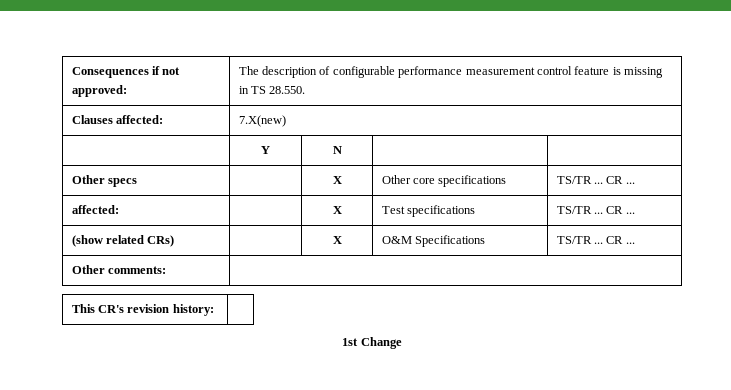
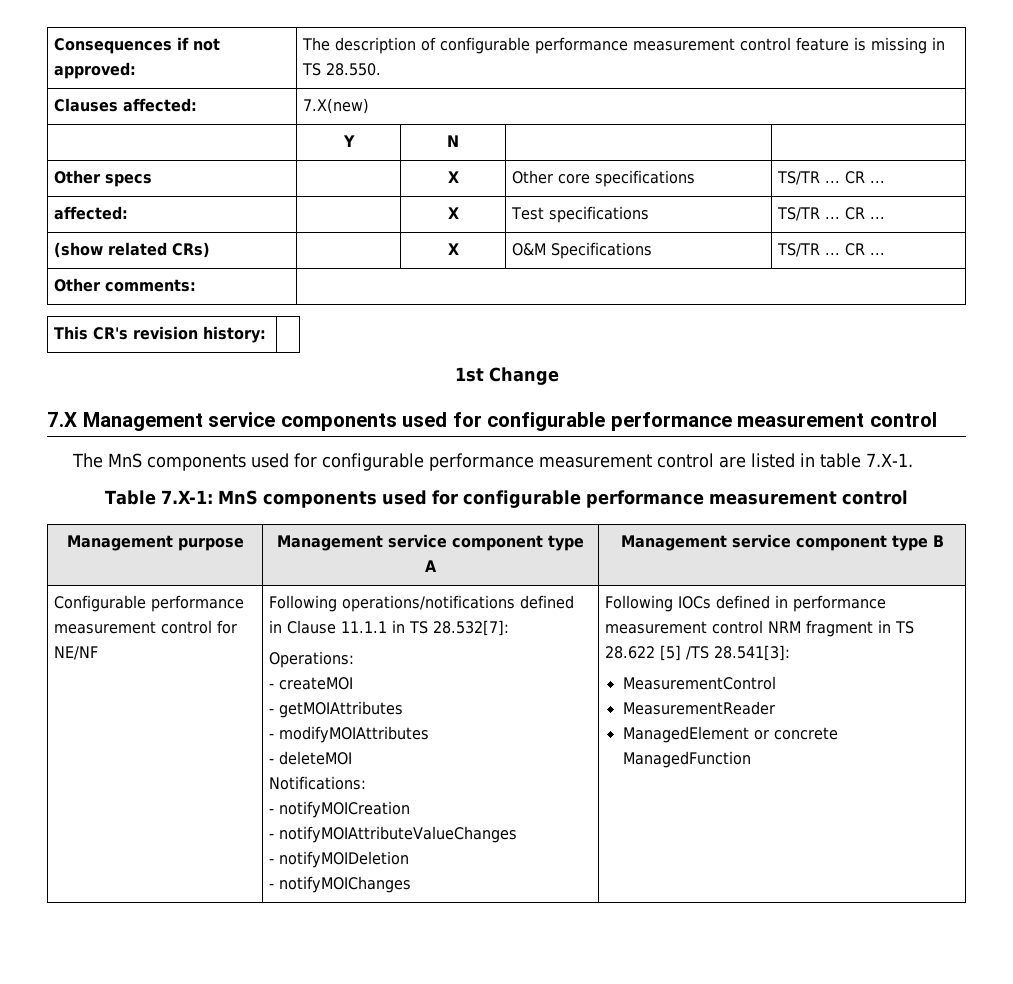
+ 7.X Management service components used for configurable performance measurement control
+ The MnS components used for configurable performance measurement control are listed in table 7.X-1.
+ Table 7.X-1: MnS components used for configurable performance measurement control
+ Management purpose | Management service component type A | Management service component type B
+ Configurable performance measurement control for NE/NF | Following operations/notifications defined in Clause 11.1.1 in TS 28.532[7]:
+ Operations:
+ - createMOI
+ - getMOIAttributes
+ - modifyMOIAttributes
+ - deleteMOI
+ Notifications:
+ - notifyMOICreation
+ - notifyMOIAttributeValueChanges
+ - notifyMOIDeletion
+ - notifyMOIChanges | Following IOCs defined in performance measurement control NRM fragment in TS 28.622 [5] /TS 28.541[3]:
+ MeasurementControl
+ MeasurementReader
+ ManagedElement or concrete ManagedFunction

